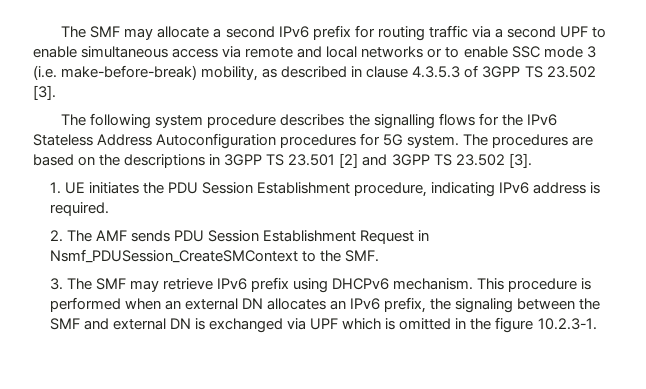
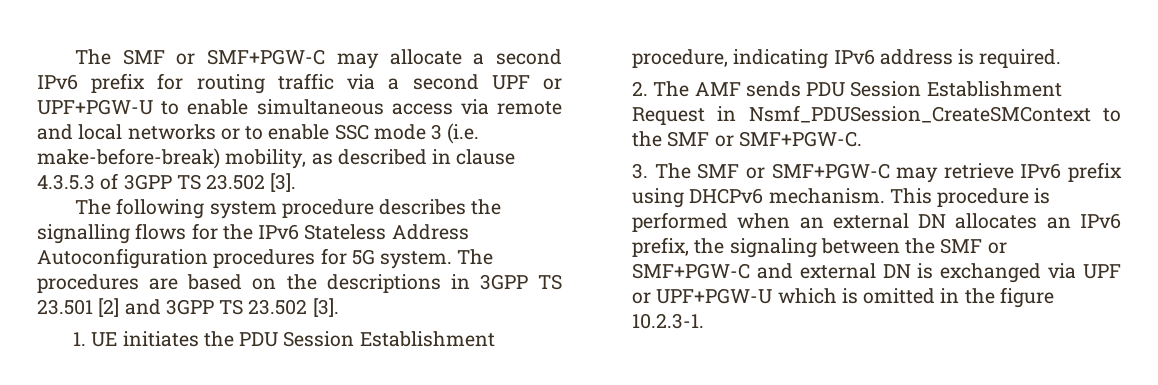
- The SMF may allocate a second IPv6 prefix for routing traffic via a second UPF to enable simultaneous access via remote and local networks or to enable SSC mode 3 (i.e. make-before-break) mobility, as described in clause 4.3.5.3 of 3GPP TS 23.502 [3].
+ The SMF or SMF+PGW-C may allocate a second IPv6 prefix for routing traffic via a second UPF or UPF+PGW-U to enable simultaneous access via remote and local networks or to enable SSC mode 3 (i.e. make-before-break) mobility, as described in clause 4.3.5.3 of 3GPP TS 23.502 [3].
- 2. The AMF sends PDU Session Establishment Request in Nsmf_PDUSession_CreateSMContext to the SMF.
+ 2. The AMF sends PDU Session Establishment Request in Nsmf_PDUSession_CreateSMContext to the SMF or SMF+PGW-C.
- 3. The SMF may retrieve IPv6 prefix using DHCPv6 mechanism.
+ 3. The SMF or SMF+PGW-C may retrieve IPv6 prefix using DHCPv6 mechanism.
- This procedure is performed when an external DN allocates an IPv6 prefix, the signaling between the SMF and external DN is exchanged via UPF which is omitted in the figure 10.2.3-1.
+ This procedure is performed when an external DN allocates an IPv6 prefix, the signaling between the SMF or SMF+PGW-C and external DN is exchanged via UPF or UPF+PGW-U which is omitted in the figure 10.2.3-1.

